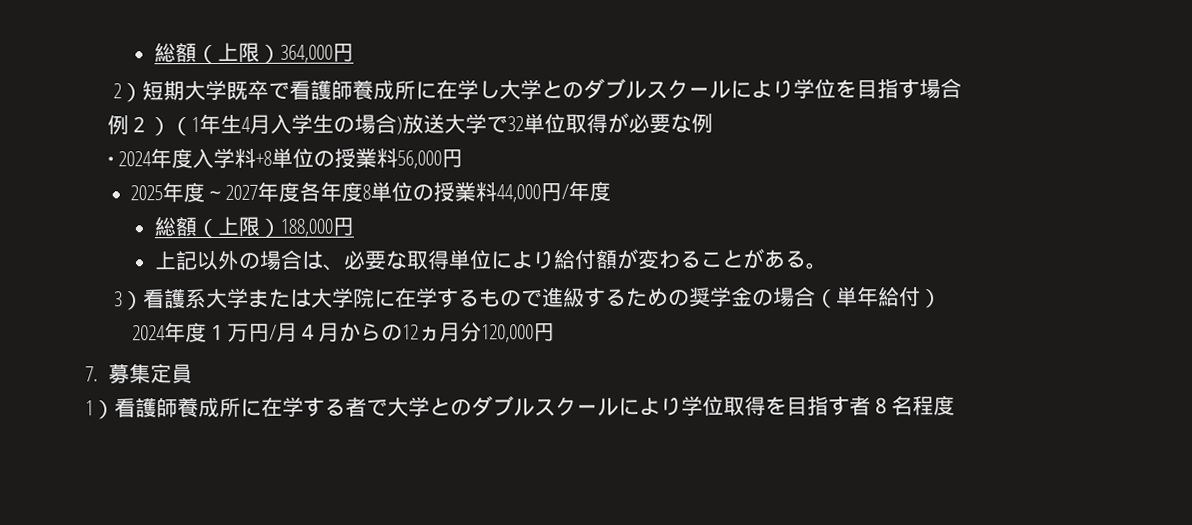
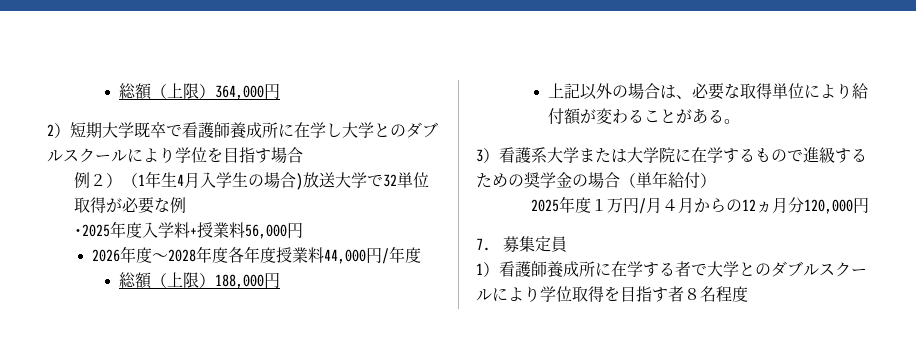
- ･2024年度入学料+8単位の授業料56,000円
+ ･2025年度入学料+授業料56,000円
- 2025年度～2027年度各年度8単位の授業料44,000円/年度
+ 2026年度～2028年度各年度授業料44,000円/年度
- 2024年度１万円/月４月からの12ヵ月分120,000円
+ 2025年度１万円/月４月からの12ヵ月分120,000円

